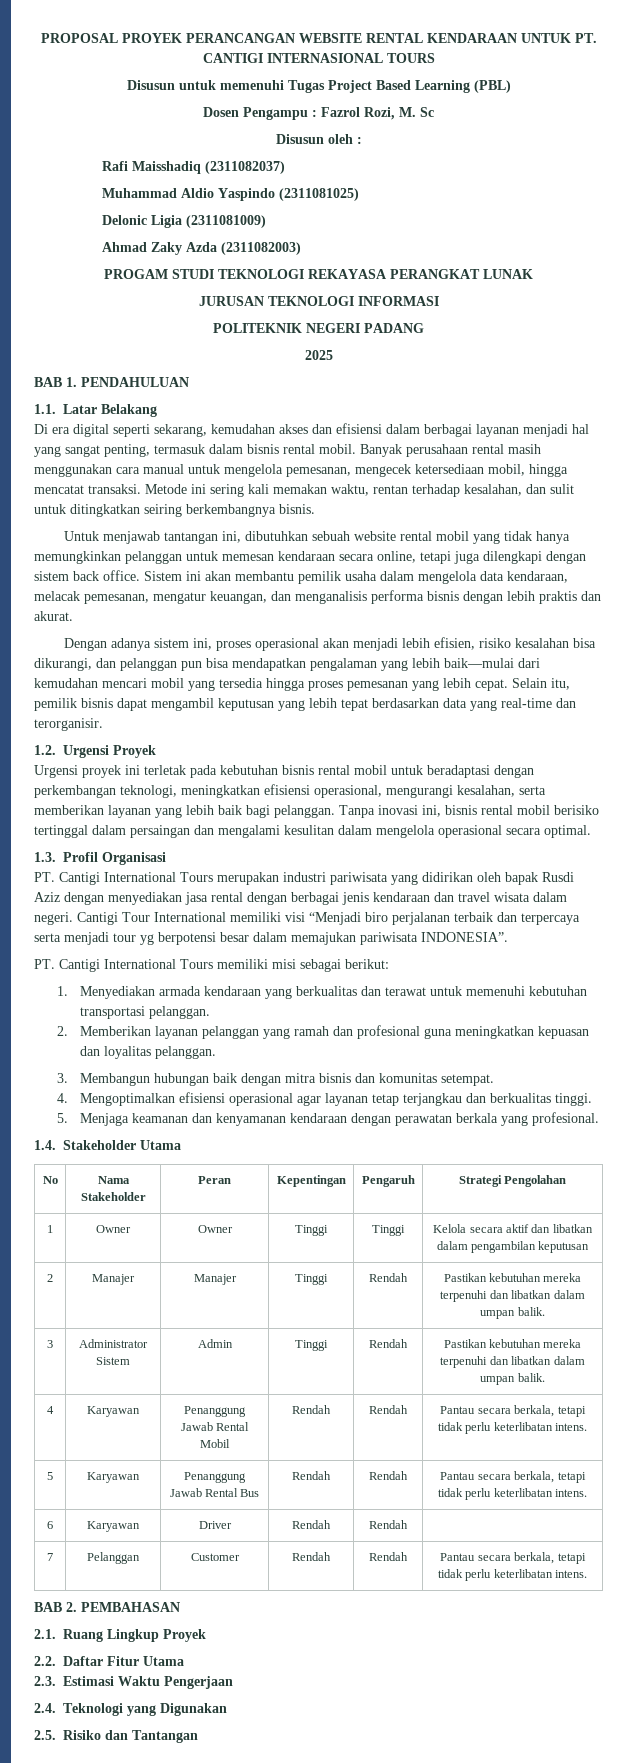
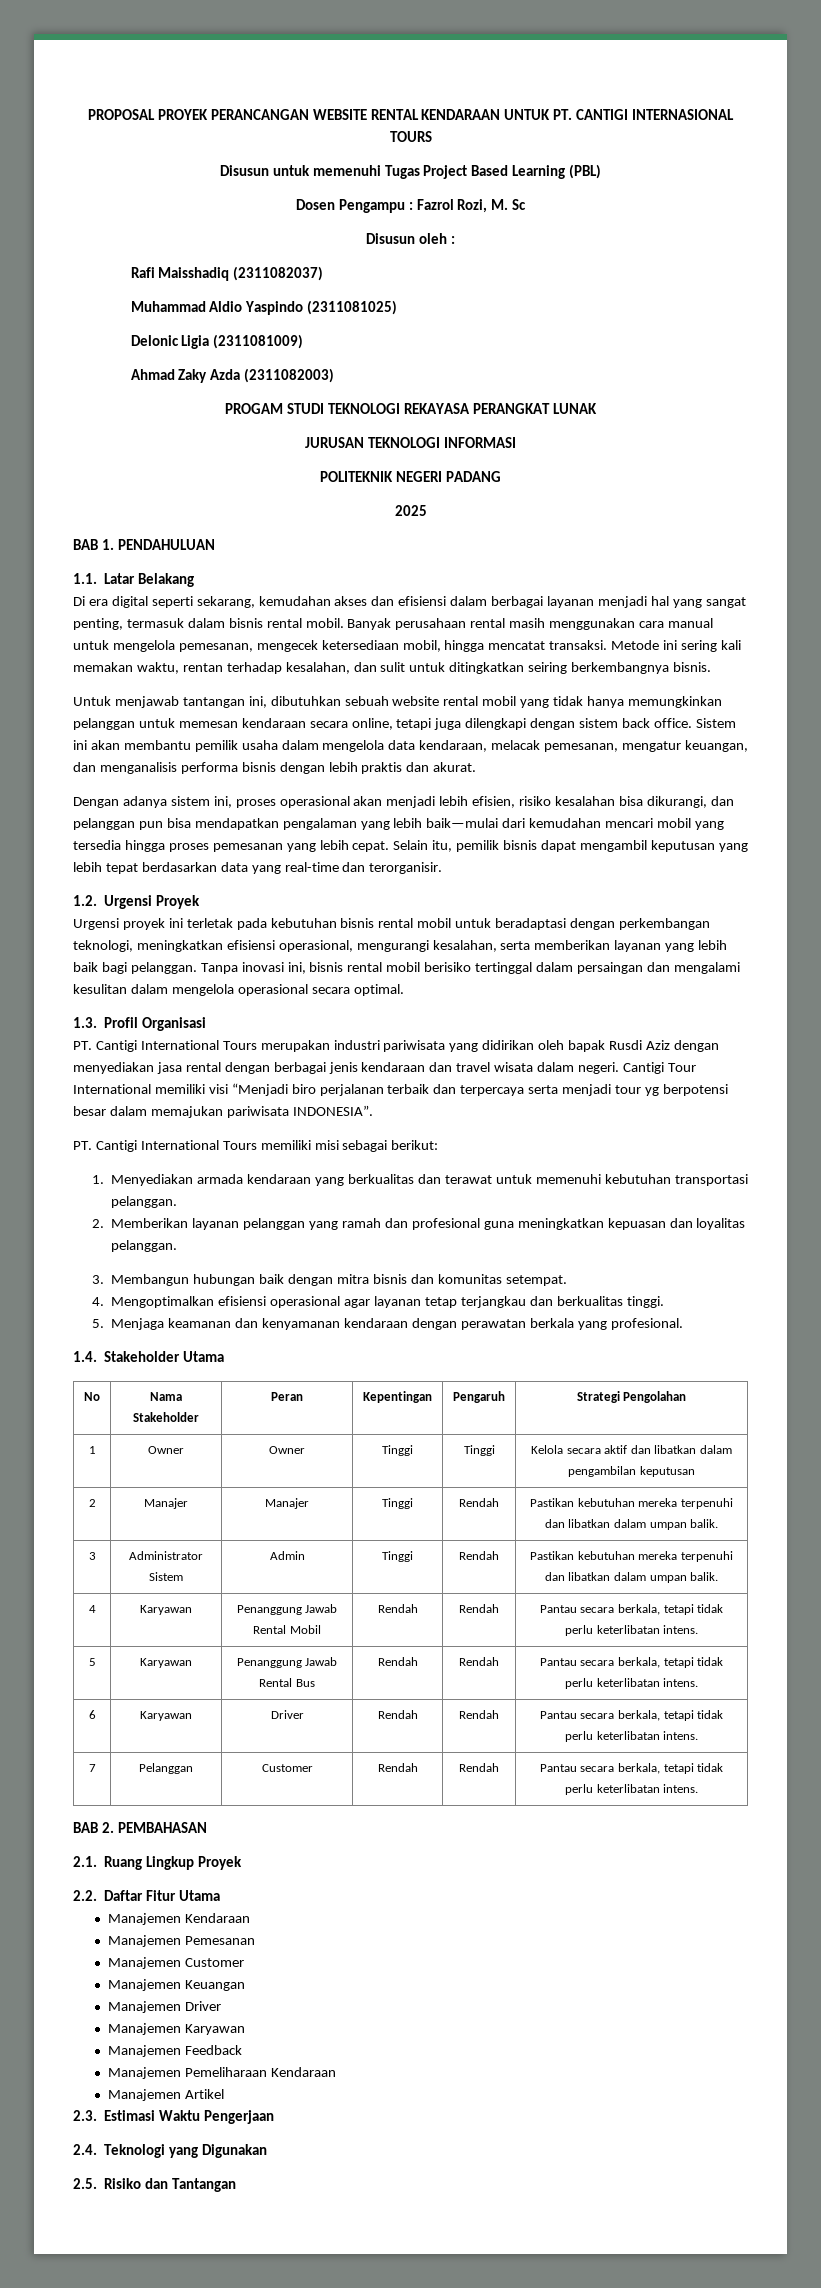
- 6 | Karyawan | Driver | Rendah | Rendah |
+ 6 | Karyawan | Driver | Rendah | Rendah | Pantau secara berkala, tetapi tidak perlu keterlibatan intens.
+ Manajemen Kendaraan
+ Manajemen Pemesanan
+ Manajemen Customer
+ Manajemen Keuangan
+ Manajemen Driver
+ Manajemen Karyawan
+ Manajemen Feedback
+ Manajemen Pemeliharaan Kendaraan
+ Manajemen Artikel

